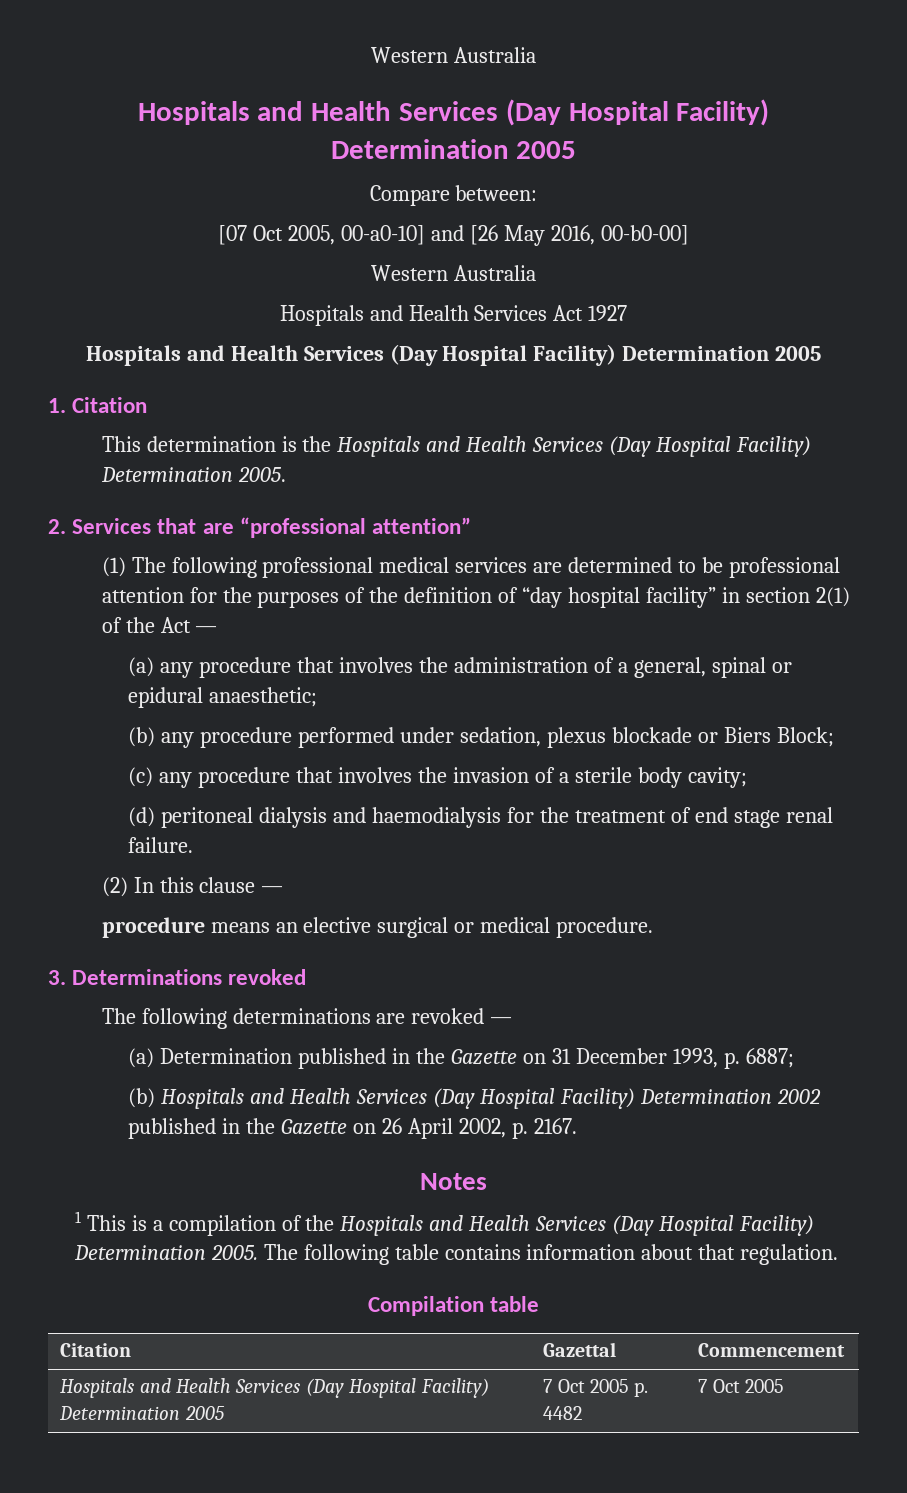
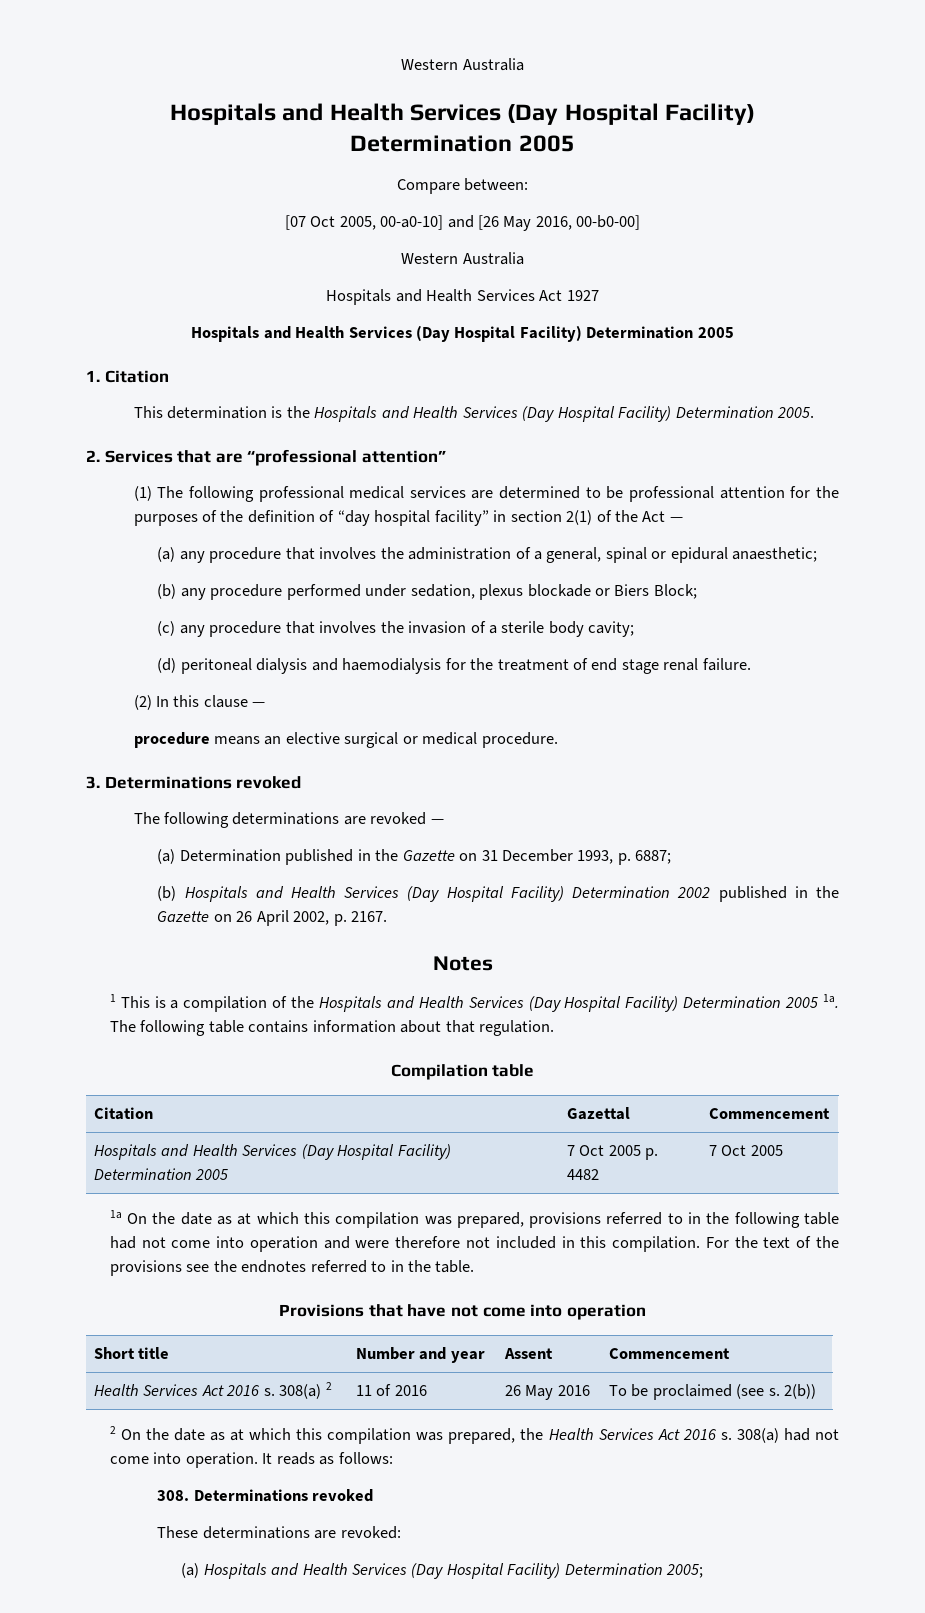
- 1 This is a compilation of the Hospitals and Health Services (Day Hospital Facility) Determination 2005.
+ 1 This is a compilation of the Hospitals and Health Services (Day Hospital Facility) Determination 2005 1a.
+ 1a On the date as at which this compilation was prepared, provisions referred to in the following table had not come into operation and were therefore not included in this compilation. For the text of the provisions see the endnotes referred to in the table.
+ Provisions that have not come into operation
+ Short title | Number and year | Assent | Commencement
+ Health Services Act 2016 s. 308(a) 2 | 11 of 2016 | 26 May 2016 | To be proclaimed (see s. 2(b))
+ 2 On the date as at which this compilation was prepared, the Health Services Act 2016 s. 308(a) had not come into operation. It reads as follows:
+ 308. Determinations revoked
+ These determinations are revoked:
+ (a) Hospitals and Health Services (Day Hospital Facility) Determination 2005;

